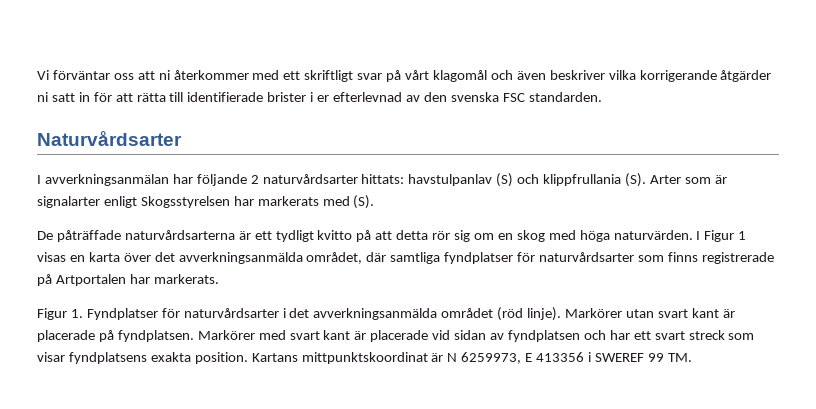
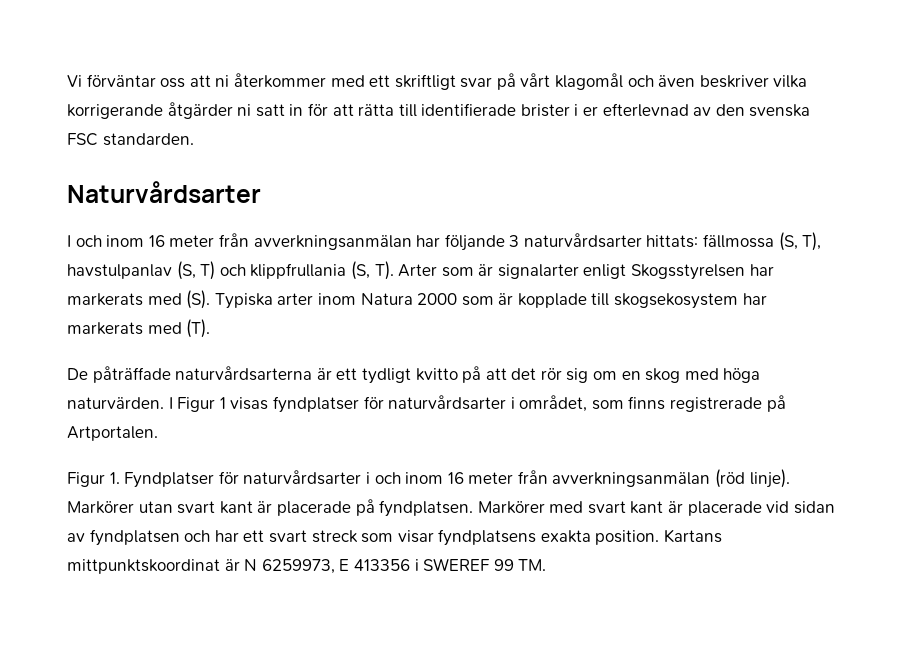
- I avverkningsanmälan har följande 2 naturvårdsarter hittats: havstulpanlav (S) och klippfrullania (S). Arter som är signalarter enligt Skogsstyrelsen har markerats med (S).
+ I och inom 16 meter från avverkningsanmälan har följande 3 naturvårdsarter hittats: fällmossa (S, T), havstulpanlav (S, T) och klippfrullania (S, T). Arter som är signalarter enligt Skogsstyrelsen har markerats med (S). Typiska arter inom Natura 2000 som är kopplade till skogsekosystem har markerats med (T).
- De påträffade naturvårdsarterna är ett tydligt kvitto på att detta rör sig om en skog med höga naturvärden.
+ De påträffade naturvårdsarterna är ett tydligt kvitto på att det rör sig om en skog med höga naturvärden.
- I Figur 1 visas en karta över det avverkningsanmälda området, där samtliga fyndplatser för naturvårdsarter som finns registrerade på Artportalen har markerats.
+ I Figur 1 visas fyndplatser för naturvårdsarter i området, som finns registrerade på Artportalen.
- Figur 1. Fyndplatser för naturvårdsarter i det avverkningsanmälda området (röd linje).
+ Figur 1. Fyndplatser för naturvårdsarter i och inom 16 meter från avverkningsanmälan (röd linje).

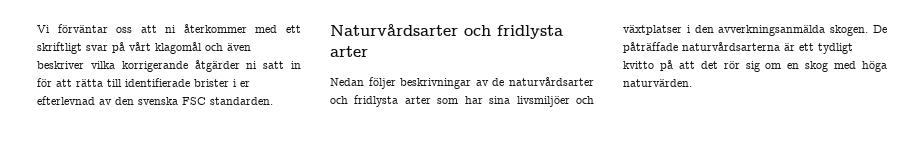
- Naturvårdsarter
- I och inom 16 meter från avverkningsanmälan har följande 3 naturvårdsarter hittats: fällmossa (S, T), havstulpanlav (S, T) och klippfrullania (S, T). Arter som är signalarter enligt Skogsstyrelsen har markerats med (S). Typiska arter inom Natura 2000 som är kopplade till skogsekosystem har markerats med (T).
- De påträffade naturvårdsarterna är ett tydligt kvitto på att det rör sig om en skog med höga naturvärden. I Figur 1 visas fyndplatser för naturvårdsarter i området, som finns registrerade på Artportalen.
- Figur 1. Fyndplatser för naturvårdsarter i och inom 16 meter från avverkningsanmälan (röd linje). Markörer utan svart kant är placerade på fyndplatsen. Markörer med svart kant är placerade vid sidan av fyndplatsen och har ett svart streck som visar fyndplatsens exakta position. Kartans mittpunktskoordinat är N 6259973, E 413356 i SWEREF 99 TM.
+ Naturvårdsarter och fridlysta arter
+ Nedan följer beskrivningar av de naturvårdsarter och fridlysta arter som har sina livsmiljöer och växtplatser i den avverkningsanmälda skogen. De påträffade naturvårdsarterna är ett tydligt kvitto på att det rör sig om en skog med höga naturvärden.

